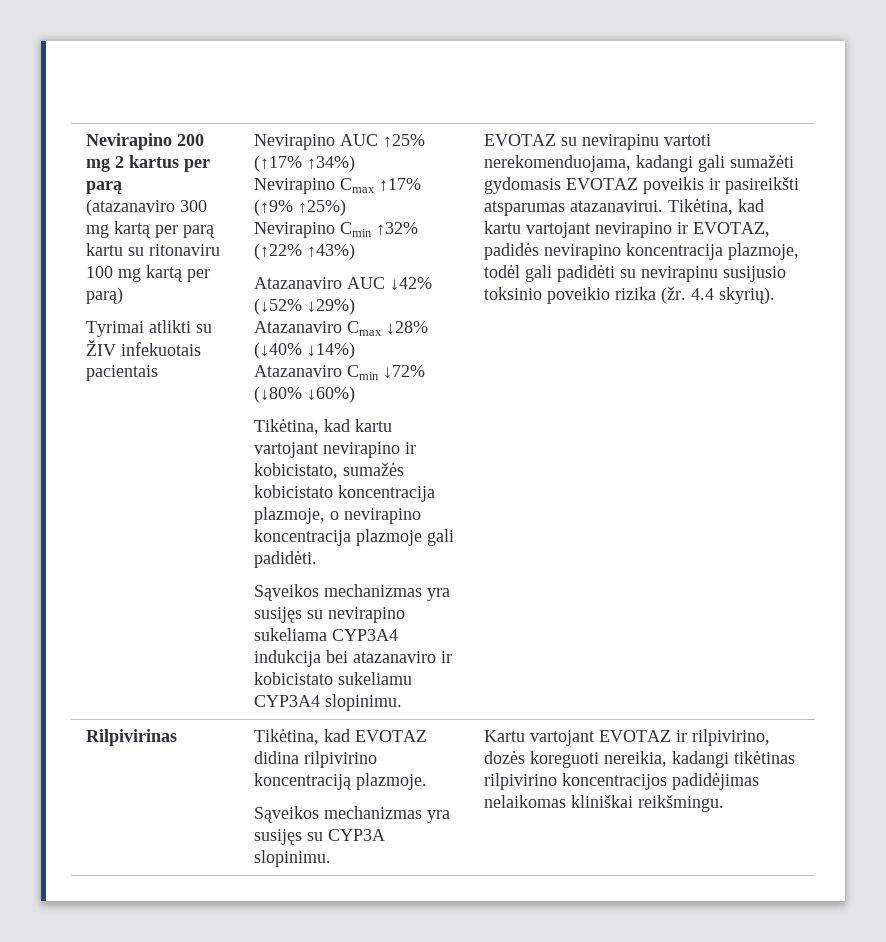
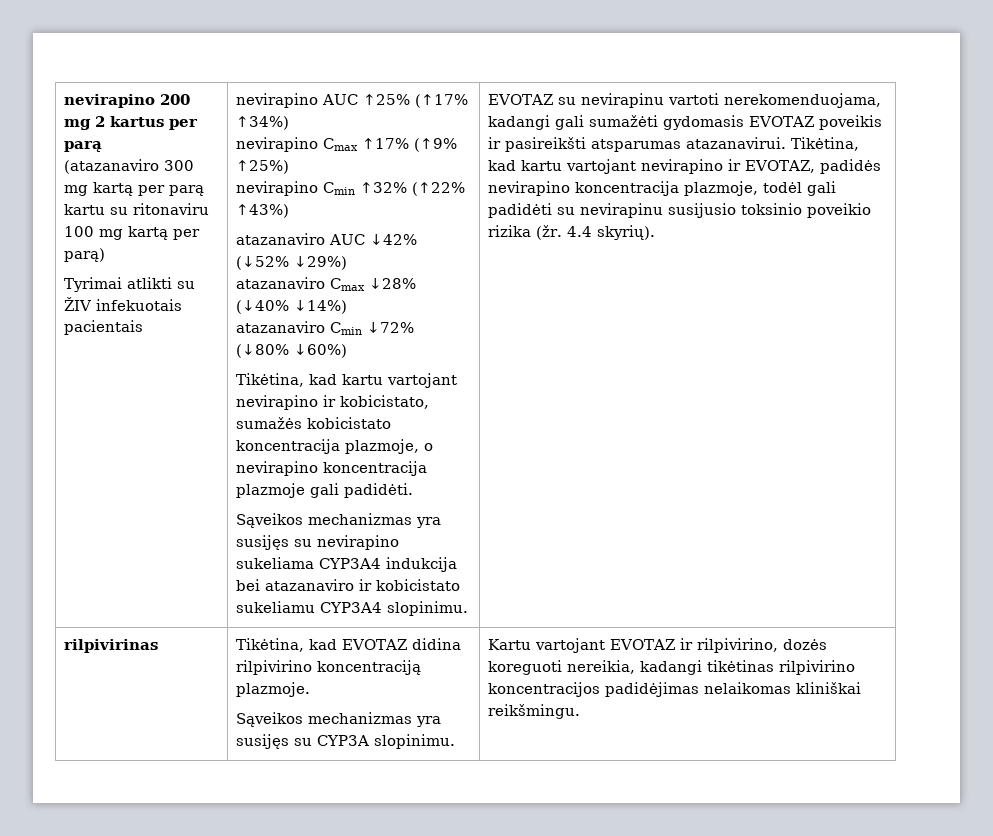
- Nevirapino 200 mg 2 kartus per parą
+ nevirapino 200 mg 2 kartus per parą
- Nevirapino AUC ↑25% (↑17% ↑34%)
+ nevirapino AUC ↑25% (↑17% ↑34%)
- Nevirapino Cmax ↑17% (↑9% ↑25%)
+ nevirapino Cmax ↑17% (↑9% ↑25%)
- Nevirapino Cmin ↑32% (↑22% ↑43%)
+ nevirapino Cmin ↑32% (↑22% ↑43%)
- Atazanaviro AUC ↓42% (↓52% ↓29%)
+ atazanaviro AUC ↓42% (↓52% ↓29%)
- Atazanaviro Cmax ↓28% (↓40% ↓14%)
+ atazanaviro Cmax ↓28% (↓40% ↓14%)
- Atazanaviro Cmin ↓72% (↓80% ↓60%)
+ atazanaviro Cmin ↓72% (↓80% ↓60%)
- Rilpivirinas | Tikėtina, kad EVOTAZ didina rilpivirino koncentraciją plazmoje.
+ rilpivirinas | Tikėtina, kad EVOTAZ didina rilpivirino koncentraciją plazmoje.

